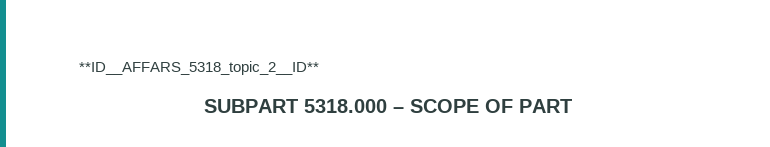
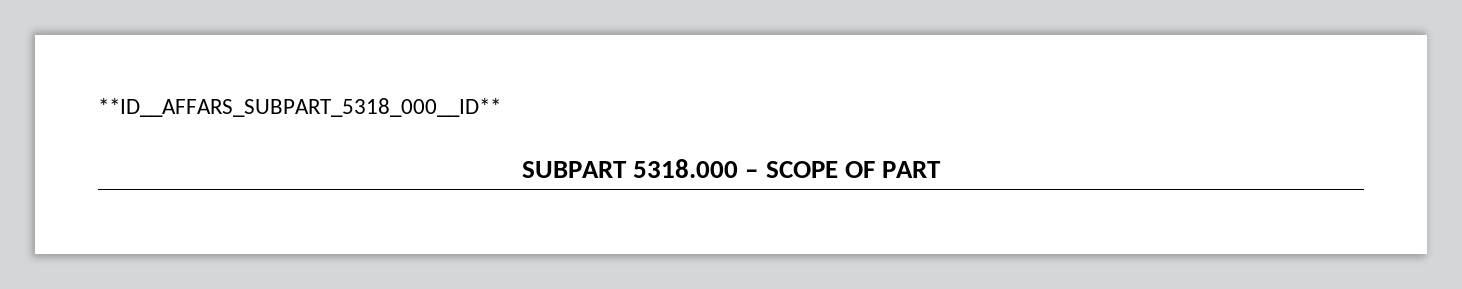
- **ID__AFFARS_5318_topic_2__ID**
+ **ID__AFFARS_SUBPART_5318_000__ID**

